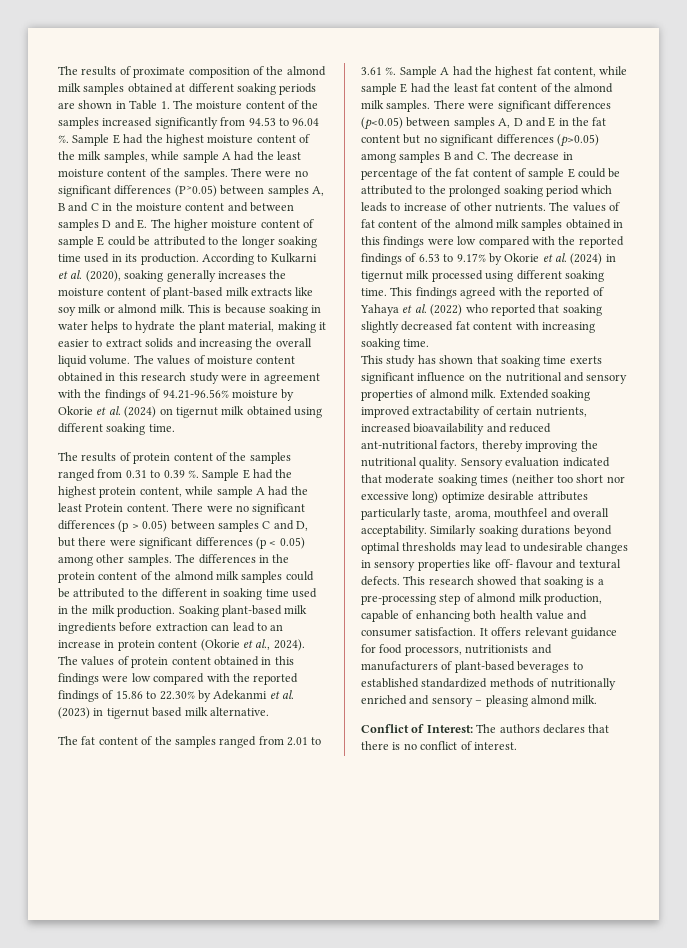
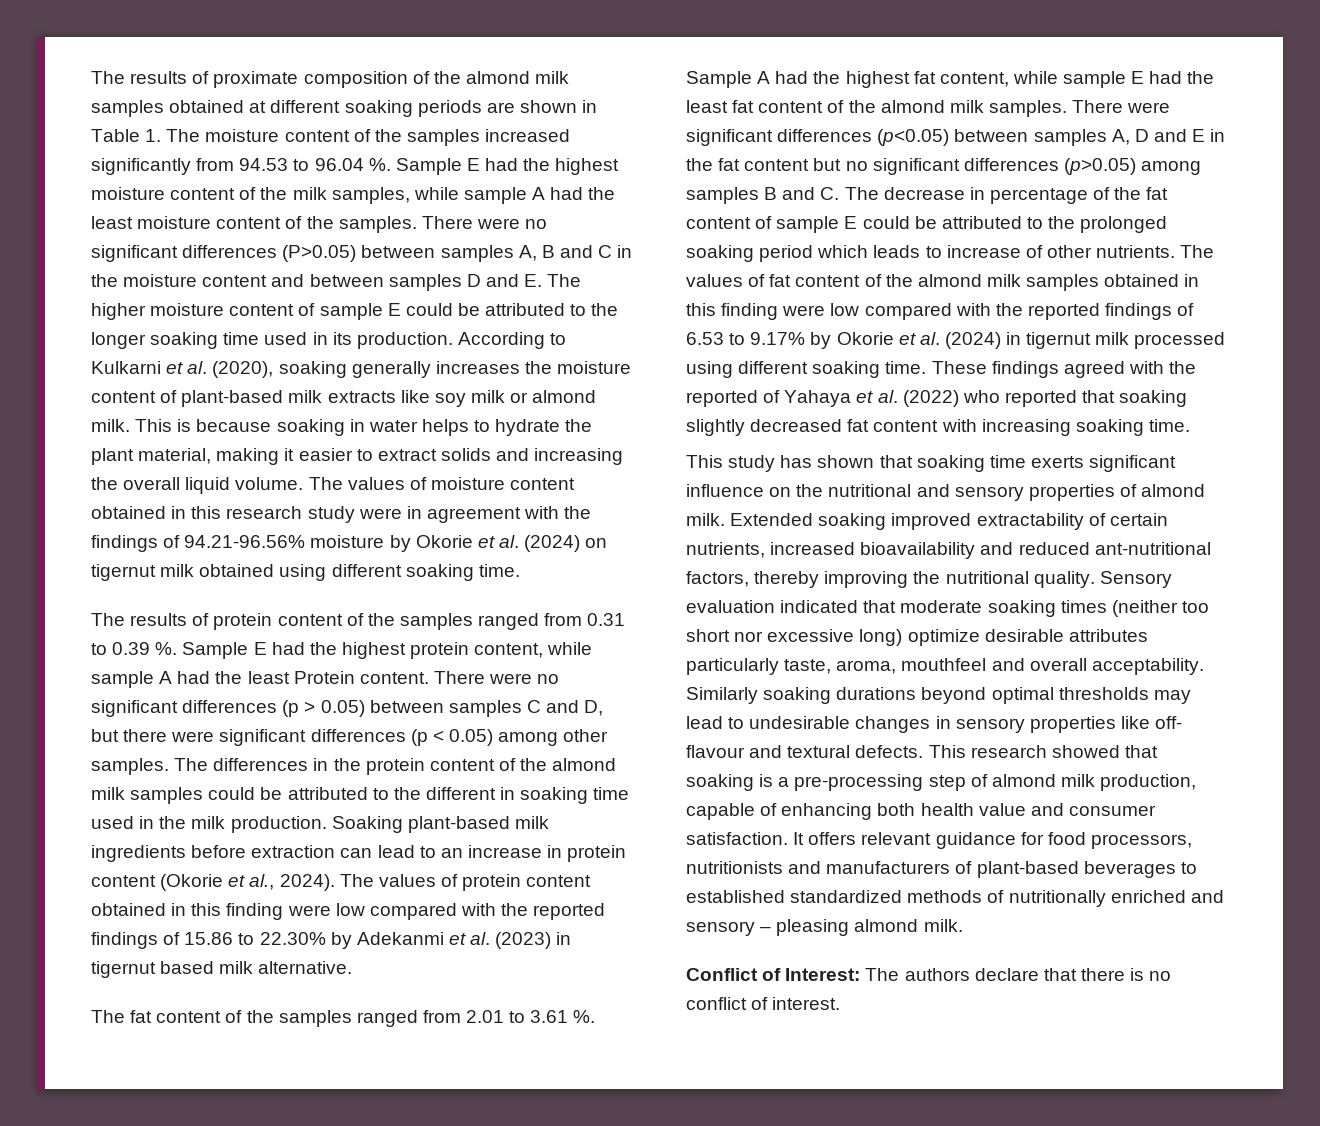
- The values of protein content obtained in this findings were low compared with the reported findings of 15.86 to 22.30% by Adekanmi et al. (2023) in tigernut based milk alternative.
+ The values of protein content obtained in this finding were low compared with the reported findings of 15.86 to 22.30% by Adekanmi et al. (2023) in tigernut based milk alternative.
- The values of fat content of the almond milk samples obtained in this findings were low compared with the reported findings of 6.53 to 9.17% by Okorie et al. (2024) in tigernut milk processed using different soaking time.
+ The values of fat content of the almond milk samples obtained in this finding were low compared with the reported findings of 6.53 to 9.17% by Okorie et al. (2024) in tigernut milk processed using different soaking time.
- This findings agreed with the reported of Yahaya et al. (2022) who reported that soaking slightly decreased fat content with increasing soaking time.
+ These findings agreed with the reported of Yahaya et al. (2022) who reported that soaking slightly decreased fat content with increasing soaking time.
- Conflict of Interest: The authors declares that there is no conflict of interest.
+ Conflict of Interest: The authors declare that there is no conflict of interest.

